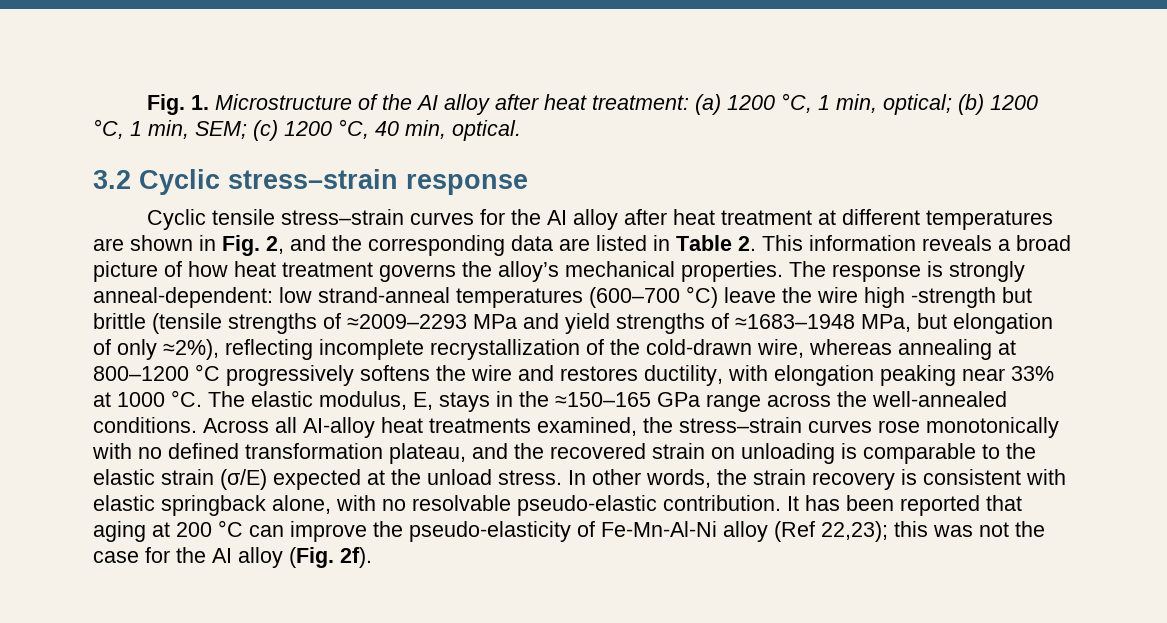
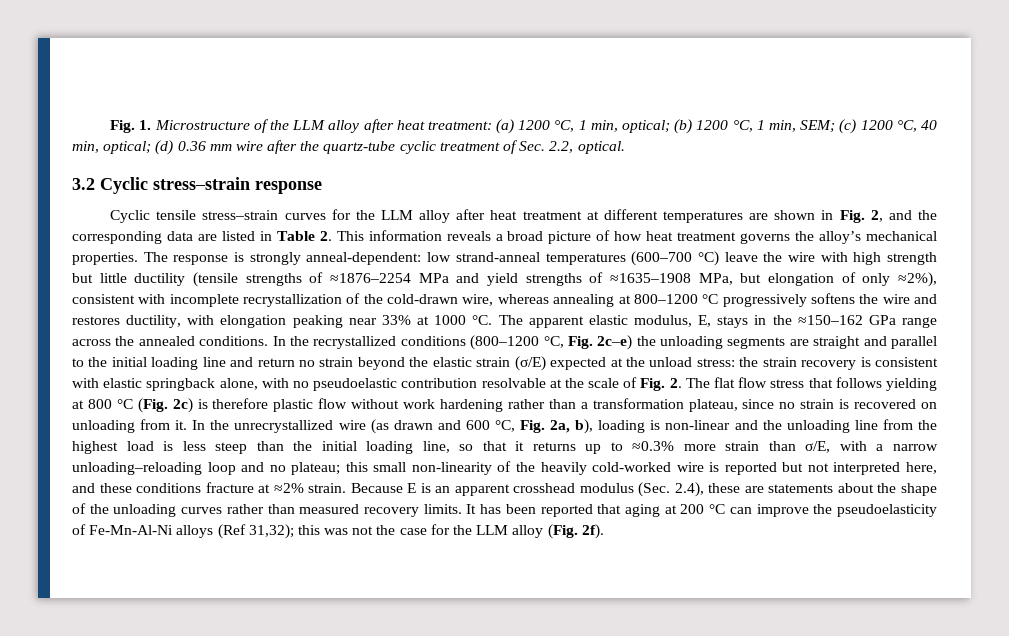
- Fig. 1. Microstructure of the AI alloy after heat treatment: (a) 1200 °C, 1 min, optical; (b) 1200 °C, 1 min, SEM; (c) 1200 °C, 40 min, optical.
+ Fig. 1. Microstructure of the LLM alloy after heat treatment: (a) 1200 °C, 1 min, optical; (b) 1200 °C, 1 min, SEM; (c) 1200 °C, 40 min, optical; (d) 0.36 mm wire after the quartz-tube cyclic treatment of Sec. 2.2, optical.
- Cyclic tensile stress–strain curves for the AI alloy after heat treatment at different temperatures are shown in Fig. 2, and the corresponding data are listed in Table 2. This information reveals a broad picture of how heat treatment governs the alloy’s mechanical properties.
+ Cyclic tensile stress–strain curves for the LLM alloy after heat treatment at different temperatures are shown in Fig. 2, and the corresponding data are listed in Table 2. This information reveals a broad picture of how heat treatment governs the alloy’s mechanical properties.
- The response is strongly anneal-dependent: low strand-anneal temperatures (600–700 °C) leave the wire high -strength but brittle (tensile strengths of ≈2009–2293 MPa and yield strengths of ≈1683–1948 MPa, but elongation of only ≈2%), reflecting incomplete recrystallization of the cold-drawn wire, whereas annealing at 800–1200 °C progressively softens the wire and restores ductility, with elongation peaking near 33% at 1000 °C.
+ The response is strongly anneal-dependent: low strand-anneal temperatures (600–700 °C) leave the wire with high strength but little ductility (tensile strengths of ≈1876–2254 MPa and yield strengths of ≈1635–1908 MPa, but elongation of only ≈2%), consistent with incomplete recrystallization of the cold-drawn wire, whereas annealing at 800–1200 °C progressively softens the wire and restores ductility, with elongation peaking near 33% at 1000 °C.
- The elastic modulus, E, stays in the ≈150–165 GPa range across the well-annealed conditions. Across all AI-alloy heat treatments examined, the stress–strain curves rose monotonically with no defined transformation plateau, and the recovered strain on unloading is comparable to the elastic strain (σ/E) expected at the unload stress. In other words, the strain recovery is consistent with elastic springback alone, with no resolvable pseudo-elastic contribution.
+ The apparent elastic modulus, E, stays in the ≈150–162 GPa range across the annealed conditions. In the recrystallized conditions (800–1200 °C, Fig. 2c–e) the unloading segments are straight and parallel to the initial loading line and return no strain beyond the elastic strain (σ/E) expected at the unload stress: the strain recovery is consistent with elastic springback alone, with no pseudoelastic contribution resolvable at the scale of Fig. 2. The flat flow stress that follows yielding at 800 °C (Fig. 2c) is therefore plastic flow without work hardening rather than a transformation plateau, since no strain is recovered on unloading from it. In the unrecrystallized wire (as drawn and 600 °C, Fig. 2a, b), loading is non-linear and the unloading line from the highest load is less steep than the initial loading line, so that it returns up to ≈0.3% more strain than σ/E, with a narrow unloading–reloading loop and no plateau; this small non-linearity of the heavily cold-worked wire is reported but not interpreted here, and these conditions fracture at ≈2% strain. Because E is an apparent crosshead modulus (Sec. 2.4), these are statements about the shape of the unloading curves rather than measured recovery limits.
- It has been reported that aging at 200 °C can improve the pseudo-elasticity of Fe-Mn-Al-Ni alloy (Ref 22,23); this was not the case for the AI alloy (Fig. 2f).
+ It has been reported that aging at 200 °C can improve the pseudoelasticity of Fe-Mn-Al-Ni alloys (Ref 31,32); this was not the case for the LLM alloy (Fig. 2f).

